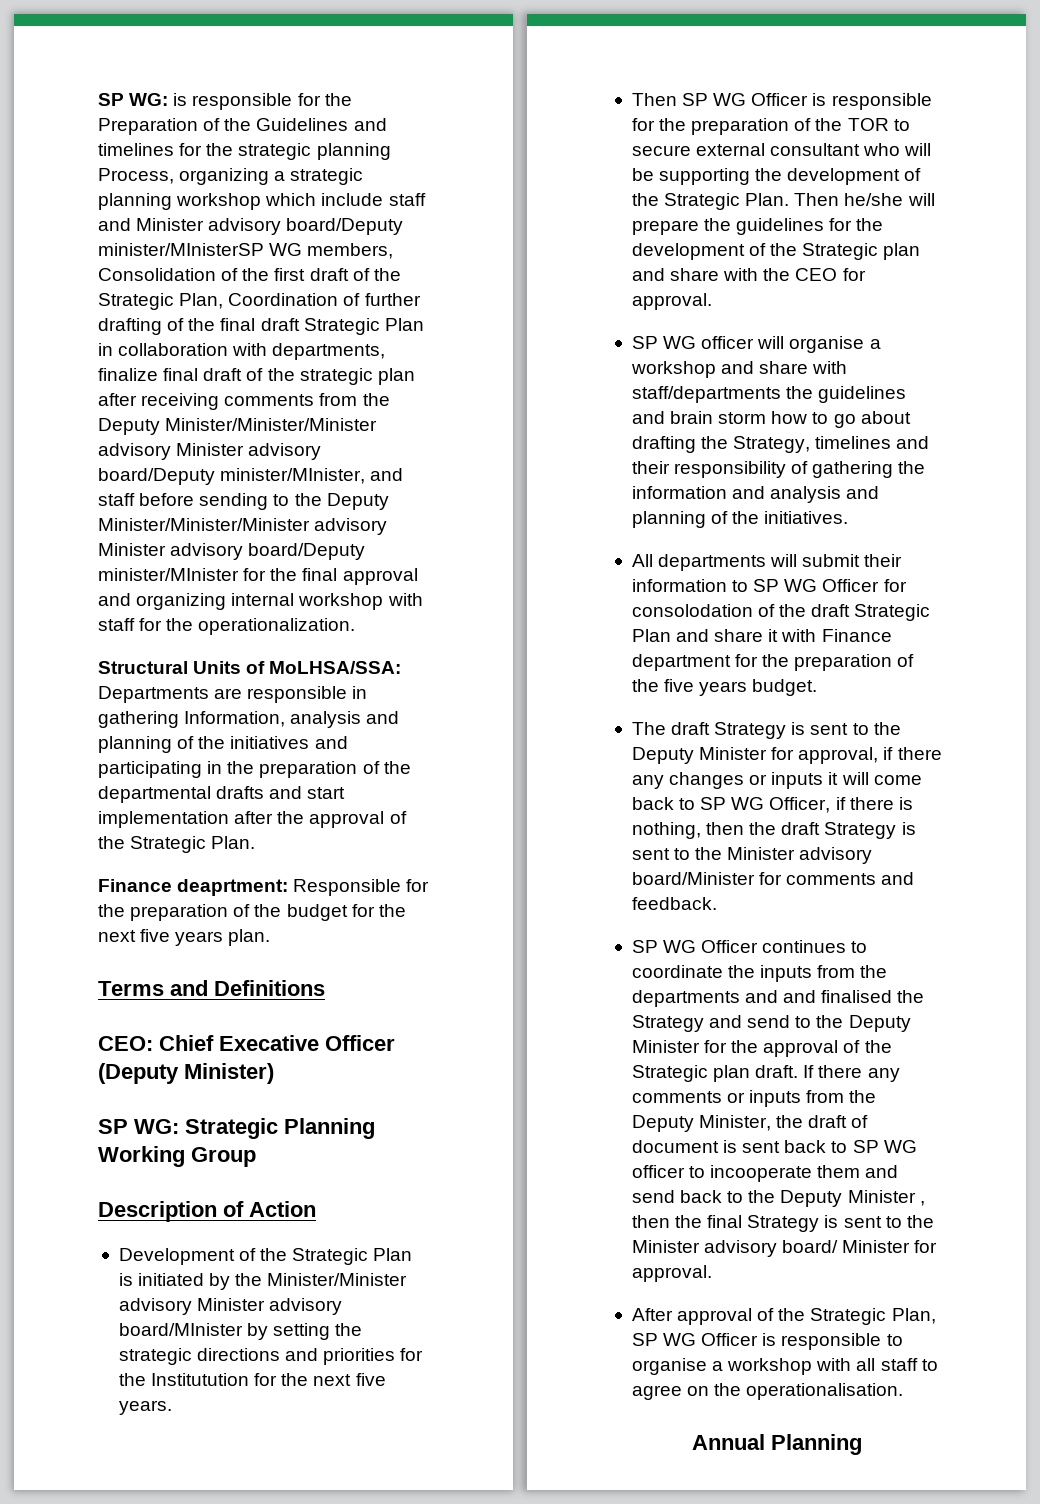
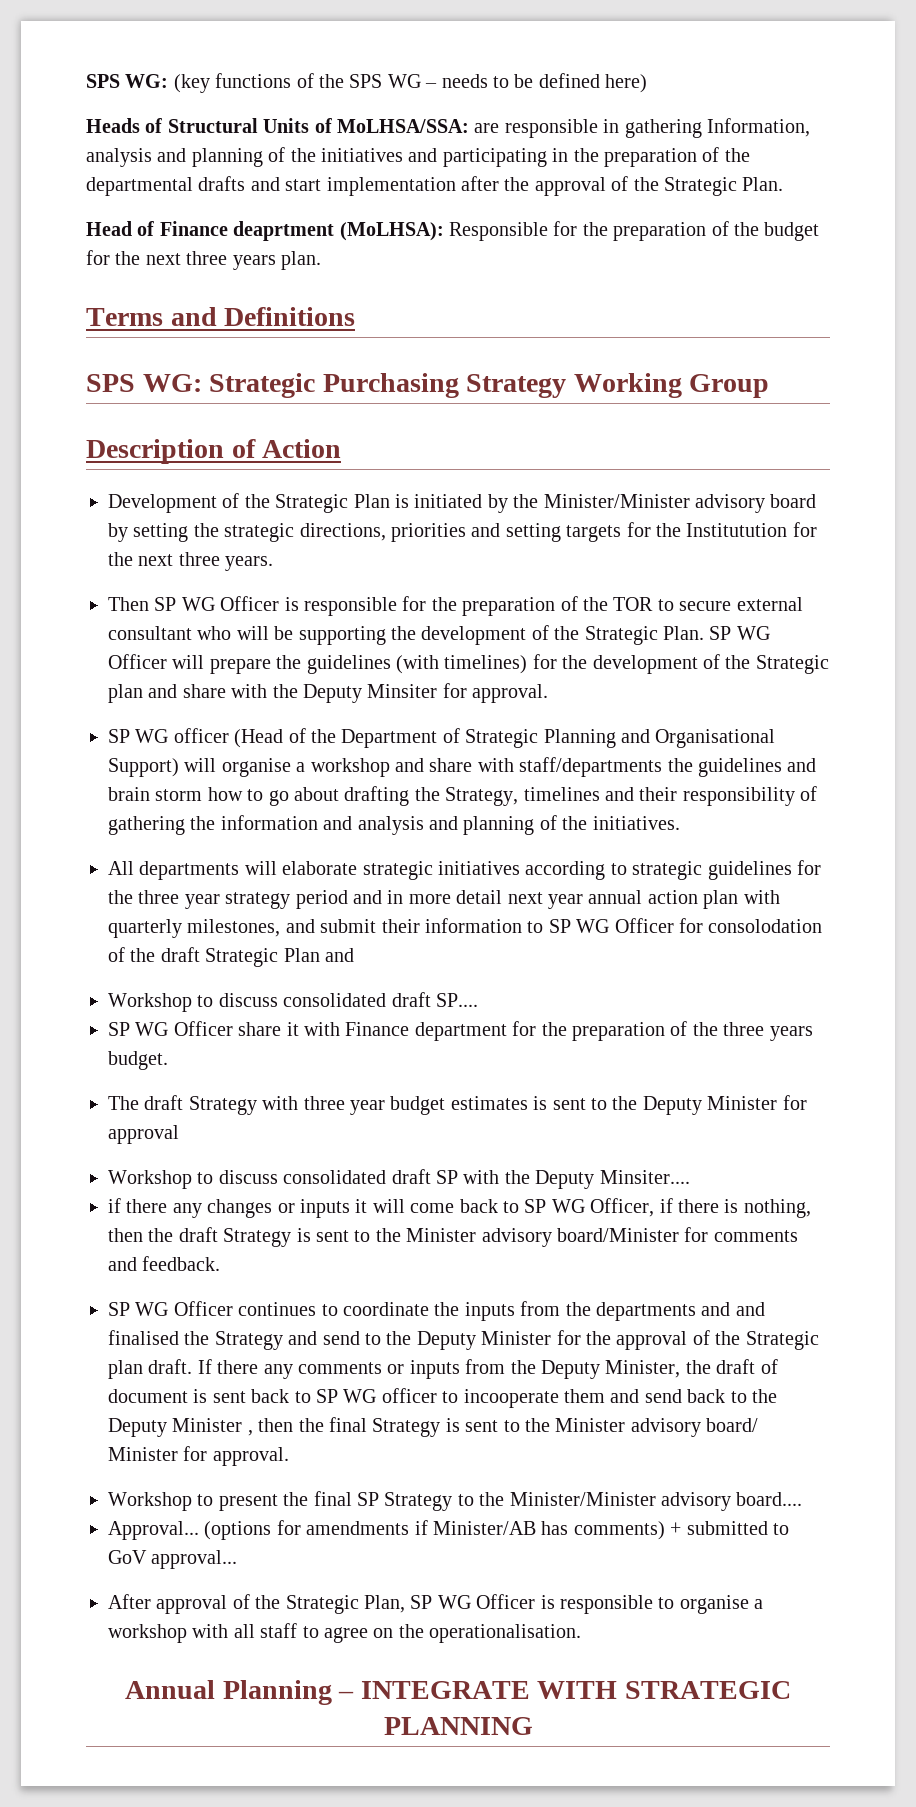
- SP WG: is responsible for the Preparation of the Guidelines and timelines for the strategic planning Process, organizing a strategic planning workshop which include staff and Minister advisory board/Deputy minister/MInisterSP WG members, Consolidation of the first draft of the Strategic Plan, Coordination of further drafting of the final draft Strategic Plan in collaboration with departments, finalize final draft of the strategic plan after receiving comments from the Deputy Minister/Minister/Minister advisory Minister advisory board/Deputy minister/MInister, and staff before sending to the Deputy Minister/Minister/Minister advisory Minister advisory board/Deputy minister/MInister for the final approval and organizing internal workshop with staff for the operationalization.
- Structural Units of MoLHSA/SSA: Departments are responsible in gathering Information, analysis and planning of the initiatives and participating in the preparation of the departmental drafts and start implementation after the approval of the Strategic Plan.
+ SPS WG: (key functions of the SPS WG – needs to be defined here)
+ Heads of Structural Units of MoLHSA/SSA: are responsible in gathering Information, analysis and planning of the initiatives and participating in the preparation of the departmental drafts and start implementation after the approval of the Strategic Plan.
- Finance deaprtment: Responsible for the preparation of the budget for the next five years plan.
+ Head of Finance deaprtment (MoLHSA): Responsible for the preparation of the budget for the next three years plan.
- CEO: Chief Execative Officer (Deputy Minister)
- SP WG: Strategic Planning Working Group
+ SPS WG: Strategic Purchasing Strategy Working Group
- Development of the Strategic Plan is initiated by the Minister/Minister advisory Minister advisory board/MInister by setting the strategic directions and priorities for the Institutution for the next five years.
+ Development of the Strategic Plan is initiated by the Minister/Minister advisory board by setting the strategic directions, priorities and setting targets for the Institutution for the next three years.
- Then he/she will prepare the guidelines for the development of the Strategic plan and share with the CEO for approval.
+ SP WG Officer will prepare the guidelines (with timelines) for the development of the Strategic plan and share with the Deputy Minsiter for approval.
- SP WG officer will organise a workshop and share with staff/departments the guidelines and brain storm how to go about drafting the Strategy, timelines and their responsibility of gathering the information and analysis and planning of the initiatives.
+ SP WG officer (Head of the Department of Strategic Planning and Organisational Support) will organise a workshop and share with staff/departments the guidelines and brain storm how to go about drafting the Strategy, timelines and their responsibility of gathering the information and analysis and planning of the initiatives.
- All departments will submit their information to SP WG Officer for consolodation of the draft Strategic Plan and share it with Finance department for the preparation of the five years budget.
+ All departments will elaborate strategic initiatives according to strategic guidelines for the three year strategy period and in more detail next year annual action plan with quarterly milestones, and submit their information to SP WG Officer for consolodation of the draft Strategic Plan and
+ Workshop to discuss consolidated draft SP....
+ SP WG Officer share it with Finance department for the preparation of the three years budget.
- The draft Strategy is sent to the Deputy Minister for approval, if there any changes or inputs it will come back to SP WG Officer, if there is nothing, then the draft Strategy is sent to the Minister advisory board/Minister for comments and feedback.
+ The draft Strategy with three year budget estimates is sent to the Deputy Minister for approval
+ Workshop to discuss consolidated draft SP with the Deputy Minsiter....
+ if there any changes or inputs it will come back to SP WG Officer, if there is nothing, then the draft Strategy is sent to the Minister advisory board/Minister for comments and feedback.
+ Workshop to present the final SP Strategy to the Minister/Minister advisory board....
+ Approval... (options for amendments if Minister/AB has comments) + submitted to GoV approval...
- Annual Planning
+ Annual Planning – INTEGRATE WITH STRATEGIC PLANNING

